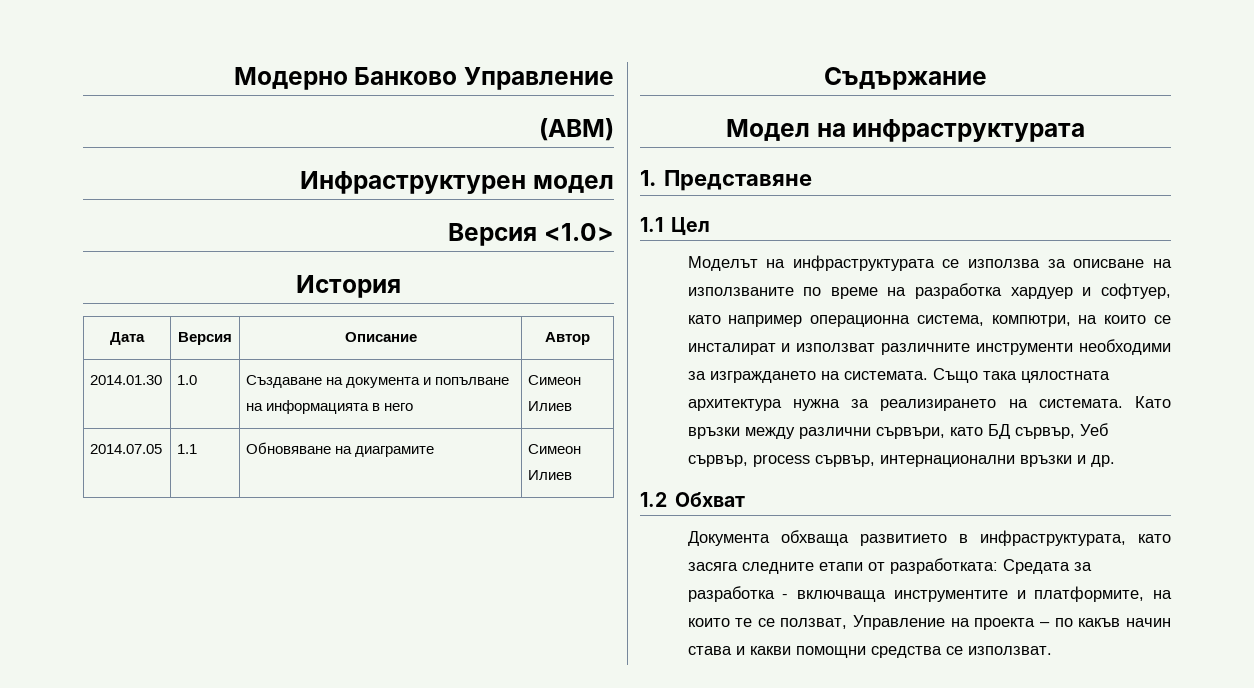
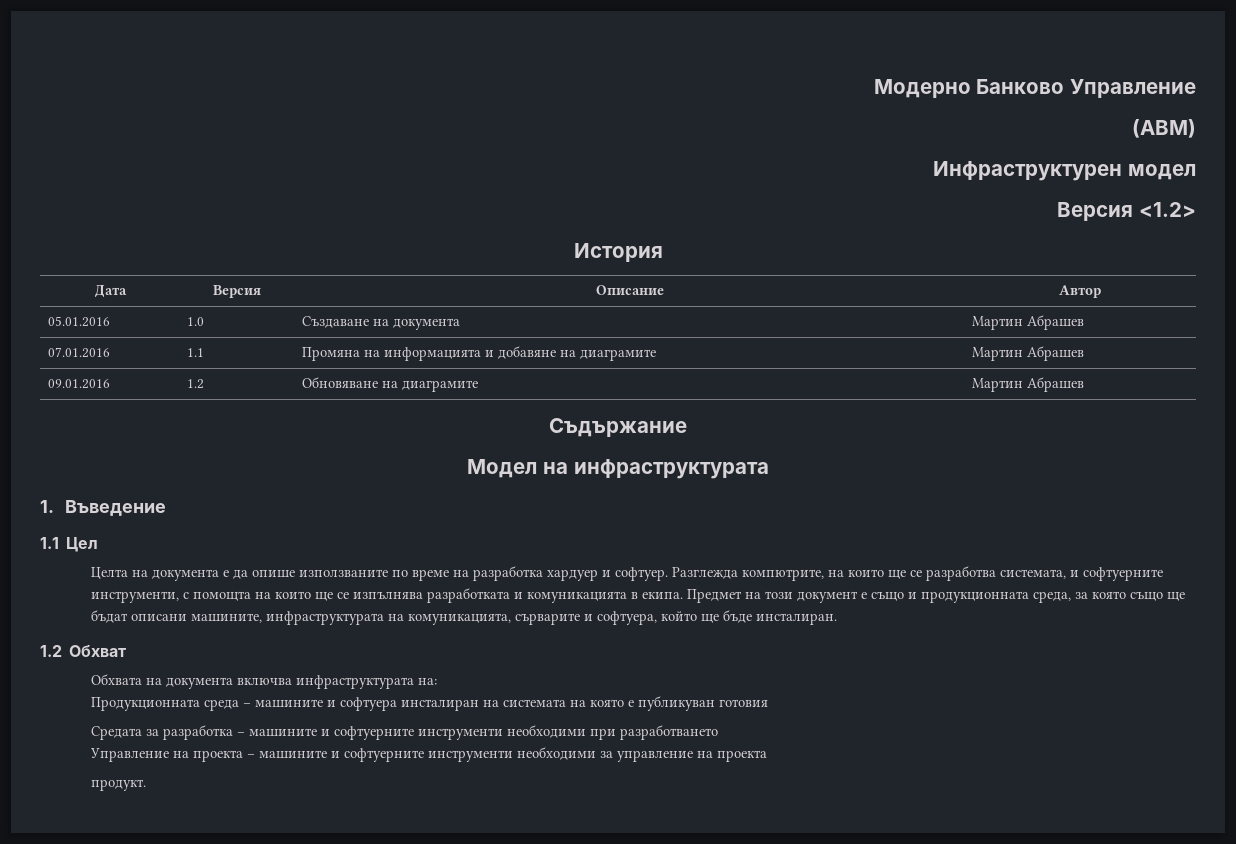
- Версия <1.0>
+ Версия <1.2>
- 2014.01.30 | 1.0 | Създаване на документа и попълване на информацията в него | Симеон Илиев
- 2014.07.05 | 1.1 | Обновяване на диаграмите | Симеон Илиев
+ 05.01.2016 | 1.0 | Създаване на документа | Мартин Абрашев
+ 07.01.2016 | 1.1 | Промяна на информацията и добавяне на диаграмите | Мартин Абрашев
+ 09.01.2016 | 1.2 | Обновяване на диаграмите | Мартин Абрашев
- 1. Представяне
+ 1. Въведение
- Моделът на инфраструктурата се използва за описване на използваните по време на разработка хардуер и софтуер, като например операционна система, компютри, на които се инсталират и използват различните инструменти необходими за изграждането на системата. Също така цялостната архитектура нужна за реализирането на системата. Като връзки между различни сървъри, като БД сървър, Уеб сървър, process сървър, интернационални връзки и др.
+ Целта на документа е да опише използваните по време на разработка хардуер и софтуер. Разглежда компютрите, на които ще се разработва системата, и софтуерните инструменти, с помощта на които ще се изпълнява разработката и комуникацията в екипа. Предмет на този документ е също и продукционната среда, за която също ще бъдат описани машините, инфраструктурата на комуникацията, сърварите и софтуера, който ще бъде инсталиран.
  1.2 Обхват
- Документа обхваща развитието в инфраструктурата, като засяга следните етапи от разработката: Средата за разработка - включваща инструментите и платформите, на които те се ползват, Управление на проекта – по какъв начин става и какви помощни средства се използват.
+ Обхвата на документа включва инфраструктурата на:
+ Продукционната среда – машините и софтуера инсталиран на системата на която е публикуван готовия
+ Средата за разработка – машините и софтуерните инструменти необходими при разработването
+ Управление на проекта – машините и софтуерните инструменти необходими за управление на проекта
+ продукт.

